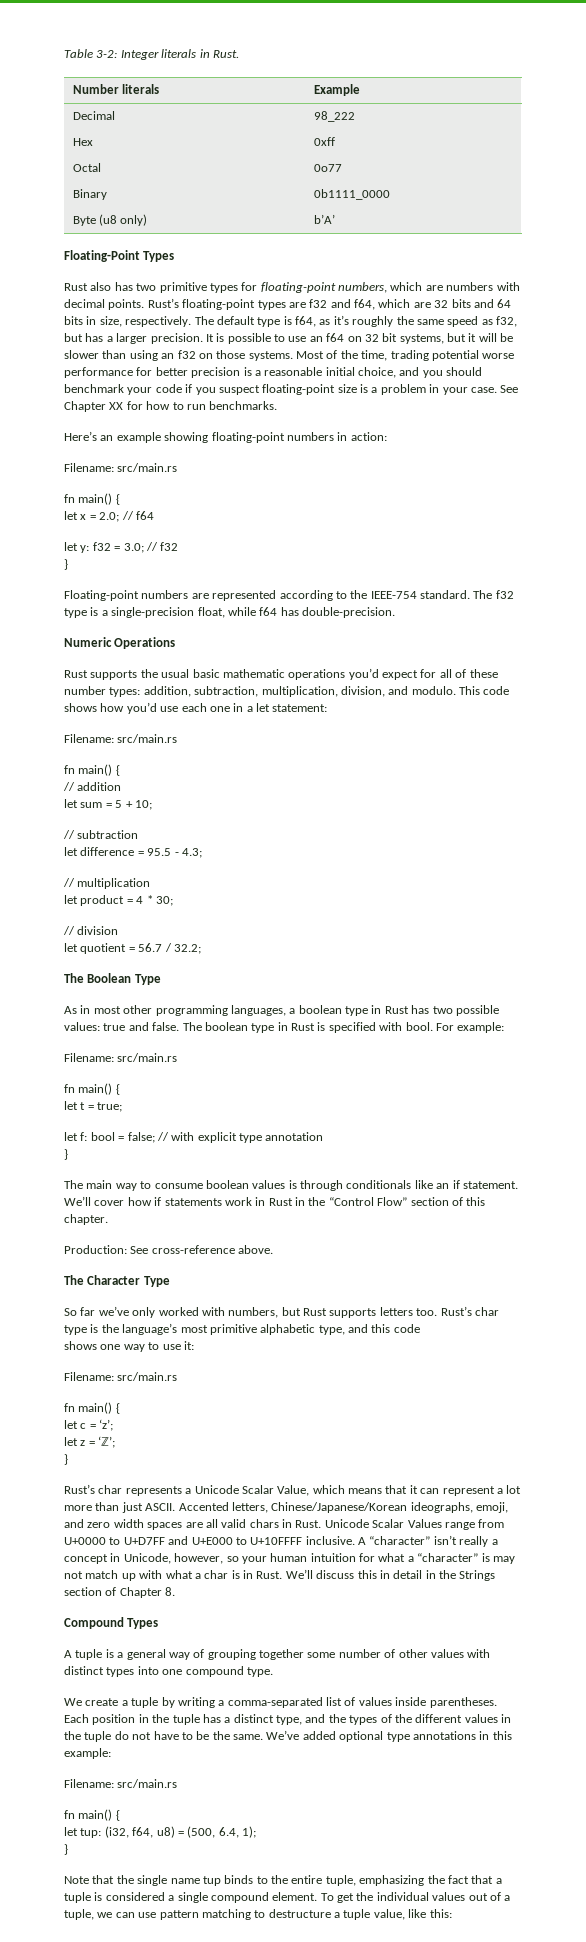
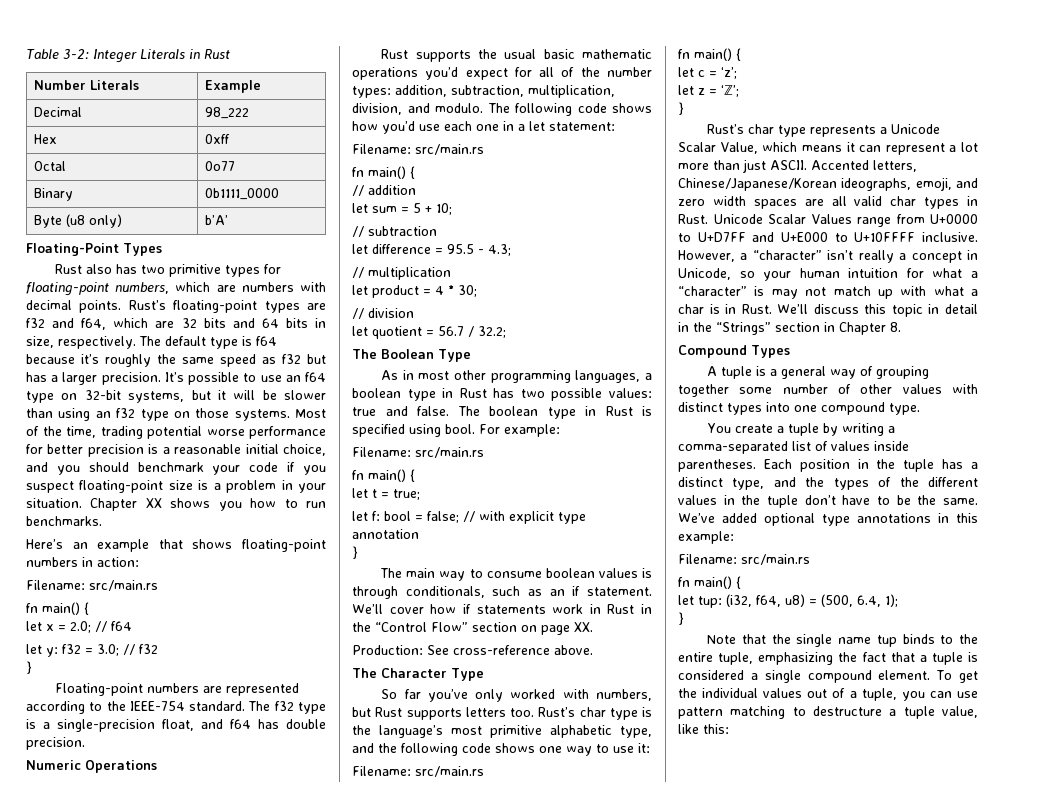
- Table 3-2: Integer literals in Rust.
+ Table 3-2: Integer Literals in Rust
- Number literals | Example
+ Number Literals | Example
- The default type is f64, as it’s roughly the same speed as f32, but has a larger precision.
+ The default type is f64 because it’s roughly the same speed as f32 but has a larger precision.
- It is possible to use an f64 on 32 bit systems, but it will be slower than using an f32 on those systems.
+ It’s possible to use an f64 type on 32-bit systems, but it will be slower than using an f32 type on those systems.
- Most of the time, trading potential worse performance for better precision is a reasonable initial choice, and you should benchmark your code if you suspect floating-point size is a problem in your case. See Chapter XX for how to run benchmarks.
+ Most of the time, trading potential worse performance for better precision is a reasonable initial choice, and you should benchmark your code if you suspect floating-point size is a problem in your situation. Chapter XX shows you how to run benchmarks.
- Here’s an example showing floating-point numbers in action:
+ Here’s an example that shows floating-point numbers in action:
- The f32 type is a single-precision float, while f64 has double-precision.
+ The f32 type is a single-precision float, and f64 has double precision.
- Rust supports the usual basic mathematic operations you’d expect for all of these number types: addition, subtraction, multiplication, division, and modulo.
+ Rust supports the usual basic mathematic operations you’d expect for all of the number types: addition, subtraction, multiplication, division, and modulo.
- This code shows how you’d use each one in a let statement:
+ The following code shows how you’d use each one in a let statement:
- The boolean type in Rust is specified with bool.
+ The boolean type in Rust is specified using bool.
- The main way to consume boolean values is through conditionals like an if statement.
+ The main way to consume boolean values is through conditionals, such as an if statement.
- We’ll cover how if statements work in Rust in the “Control Flow” section of this chapter.
+ We’ll cover how if statements work in Rust in the “Control Flow” section on page XX.
- So far we’ve only worked with numbers, but Rust supports letters too.
+ So far you’ve only worked with numbers, but Rust supports letters too.
- Rust’s char type is the language’s most primitive alphabetic type, and this code
- shows one way to use it:
+ Rust’s char type is the language’s most primitive alphabetic type, and the following code shows one way to use it:
- Rust’s char represents a Unicode Scalar Value, which means that it can represent a lot more than just ASCII.
+ Rust’s char type represents a Unicode Scalar Value, which means it can represent a lot more than just ASCII.
- Accented letters, Chinese/Japanese/Korean ideographs, emoji, and zero width spaces are all valid chars in Rust.
+ Accented letters, Chinese/Japanese/Korean ideographs, emoji, and zero width spaces are all valid char types in Rust.
- A “character” isn’t really a concept in Unicode, however, so your human intuition for what a “character” is may not match up with what a char is in Rust.
+ However, a “character” isn’t really a concept in Unicode, so your human intuition for what a “character” is may not match up with what a char is in Rust.
- We’ll discuss this in detail in the Strings section of Chapter 8.
+ We’ll discuss this topic in detail in the “Strings” section in Chapter 8.
- We create a tuple by writing a comma-separated list of values inside parentheses.
+ You create a tuple by writing a comma-separated list of values inside parentheses.
- Each position in the tuple has a distinct type, and the types of the different values in the tuple do not have to be the same.
+ Each position in the tuple has a distinct type, and the types of the different values in the tuple don’t have to be the same.
- To get the individual values out of a tuple, we can use pattern matching to destructure a tuple value, like this:
+ To get the individual values out of a tuple, you can use pattern matching to destructure a tuple value, like this:

